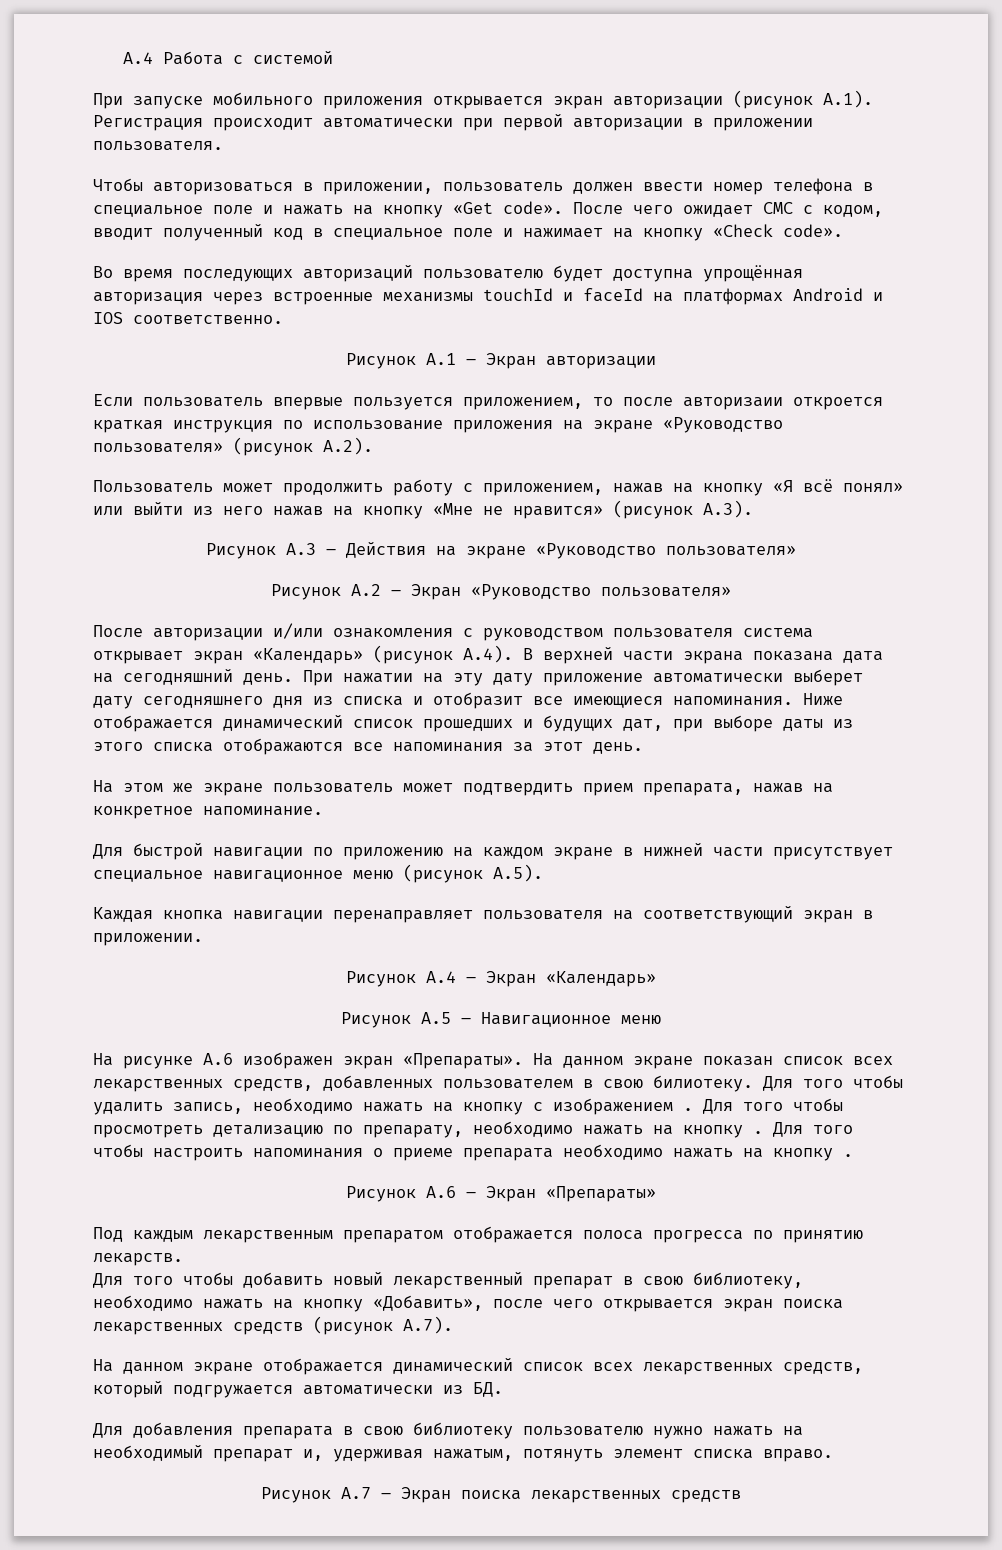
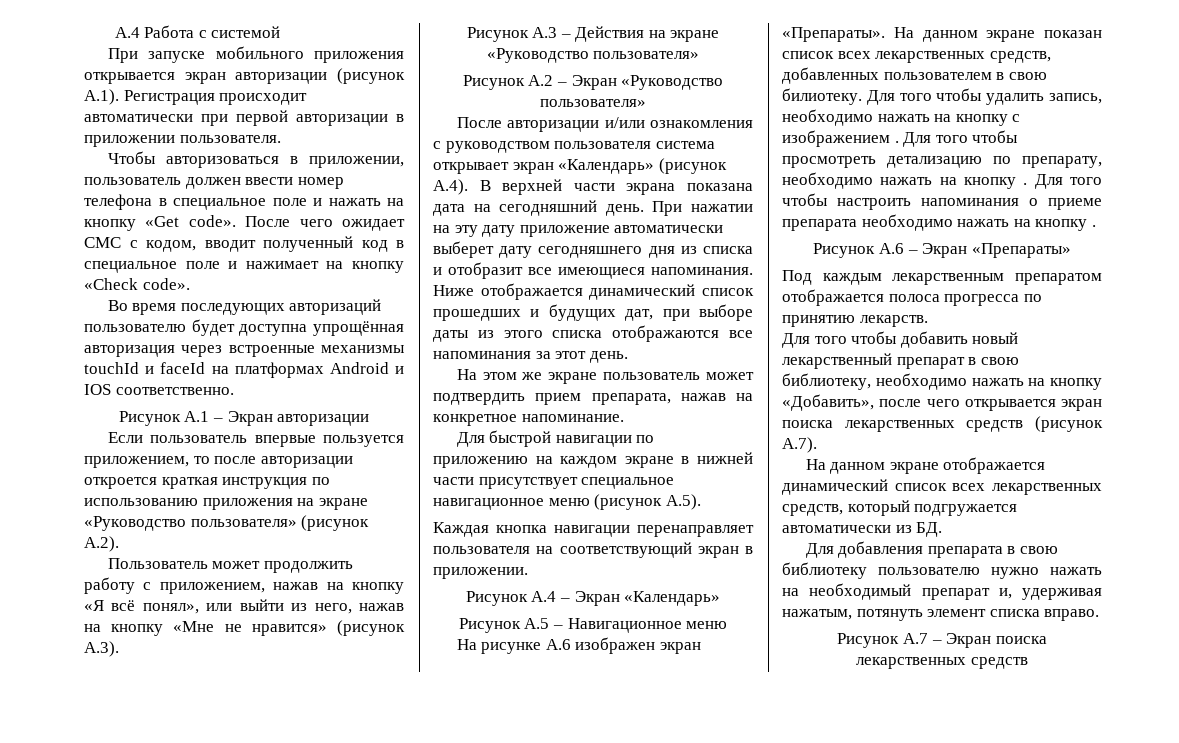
- Если пользователь впервые пользуется приложением, то после авторизаии откроется краткая инструкция по использование приложения на экране «Руководство пользователя» (рисунок А.2).
+ Если пользователь впервые пользуется приложением, то после авторизации откроется краткая инструкция по использованию приложения на экране «Руководство пользователя» (рисунок А.2).
- Пользователь может продолжить работу с приложением, нажав на кнопку «Я всё понял» или выйти из него нажав на кнопку «Мне не нравится» (рисунок А.3).
+ Пользователь может продолжить работу с приложением, нажав на кнопку «Я всё понял», или выйти из него, нажав на кнопку «Мне не нравится» (рисунок А.3).

